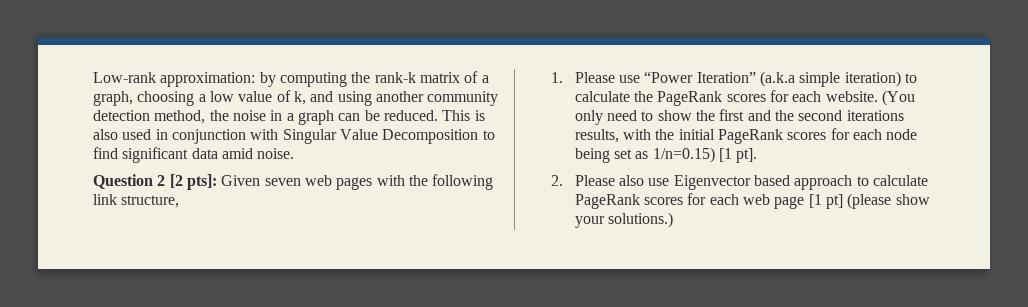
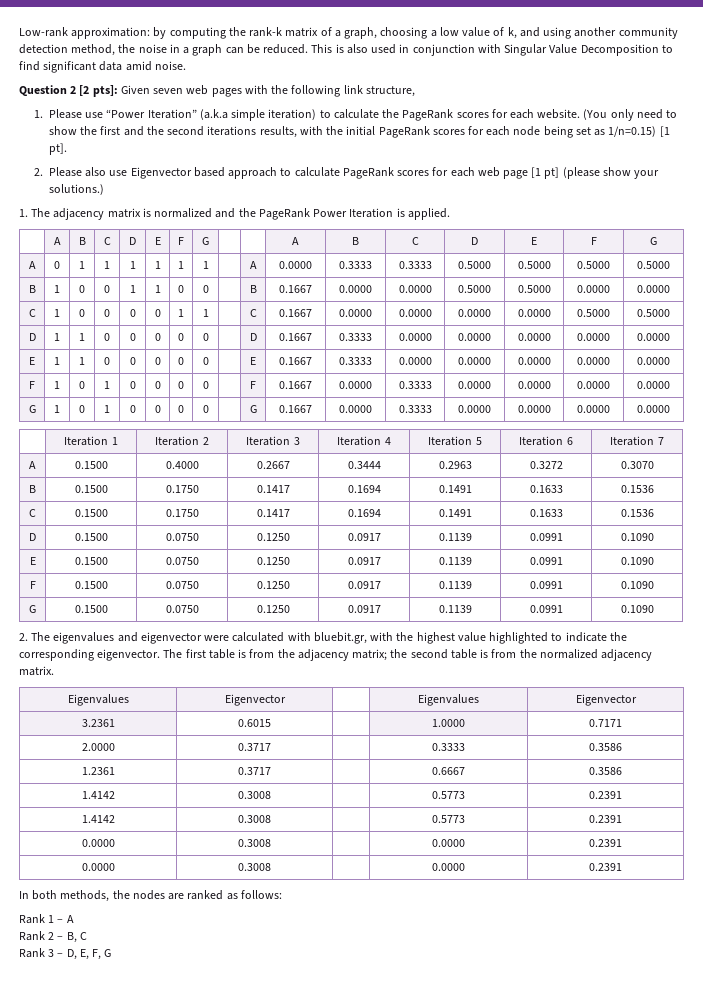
+ 1. The adjacency matrix is normalized and the PageRank Power Iteration is applied.
+ | A | B | C | D | E | F | G | | | A | B | C | D | E | F | G
+ A | 0 | 1 | 1 | 1 | 1 | 1 | 1 | | A | 0.0000 | 0.3333 | 0.3333 | 0.5000 | 0.5000 | 0.5000 | 0.5000
+ B | 1 | 0 | 0 | 1 | 1 | 0 | 0 | | B | 0.1667 | 0.0000 | 0.0000 | 0.5000 | 0.5000 | 0.0000 | 0.0000
+ C | 1 | 0 | 0 | 0 | 0 | 1 | 1 | | C | 0.1667 | 0.0000 | 0.0000 | 0.0000 | 0.0000 | 0.5000 | 0.5000
+ D | 1 | 1 | 0 | 0 | 0 | 0 | 0 | | D | 0.1667 | 0.3333 | 0.0000 | 0.0000 | 0.0000 | 0.0000 | 0.0000
+ E | 1 | 1 | 0 | 0 | 0 | 0 | 0 | | E | 0.1667 | 0.3333 | 0.0000 | 0.0000 | 0.0000 | 0.0000 | 0.0000
+ F | 1 | 0 | 1 | 0 | 0 | 0 | 0 | | F | 0.1667 | 0.0000 | 0.3333 | 0.0000 | 0.0000 | 0.0000 | 0.0000
+ G | 1 | 0 | 1 | 0 | 0 | 0 | 0 | | G | 0.1667 | 0.0000 | 0.3333 | 0.0000 | 0.0000 | 0.0000 | 0.0000
+ | Iteration 1 | Iteration 2 | Iteration 3 | Iteration 4 | Iteration 5 | Iteration 6 | Iteration 7
+ A | 0.1500 | 0.4000 | 0.2667 | 0.3444 | 0.2963 | 0.3272 | 0.3070
+ B | 0.1500 | 0.1750 | 0.1417 | 0.1694 | 0.1491 | 0.1633 | 0.1536
+ C | 0.1500 | 0.1750 | 0.1417 | 0.1694 | 0.1491 | 0.1633 | 0.1536
+ D | 0.1500 | 0.0750 | 0.1250 | 0.0917 | 0.1139 | 0.0991 | 0.1090
+ E | 0.1500 | 0.0750 | 0.1250 | 0.0917 | 0.1139 | 0.0991 | 0.1090
+ F | 0.1500 | 0.0750 | 0.1250 | 0.0917 | 0.1139 | 0.0991 | 0.1090
+ G | 0.1500 | 0.0750 | 0.1250 | 0.0917 | 0.1139 | 0.0991 | 0.1090
+ 2. The eigenvalues and eigenvector were calculated with bluebit.gr, with the highest value highlighted to indicate the corresponding eigenvector. The first table is from the adjacency matrix; the second table is from the normalized adjacency matrix.
+ Eigenvalues | Eigenvector | | Eigenvalues | Eigenvector
+ 3.2361 | 0.6015 | | 1.0000 | 0.7171
+ 2.0000 | 0.3717 | | 0.3333 | 0.3586
+ 1.2361 | 0.3717 | | 0.6667 | 0.3586
+ 1.4142 | 0.3008 | | 0.5773 | 0.2391
+ 1.4142 | 0.3008 | | 0.5773 | 0.2391
+ 0.0000 | 0.3008 | | 0.0000 | 0.2391
+ 0.0000 | 0.3008 | | 0.0000 | 0.2391
+ In both methods, the nodes are ranked as follows:
+ Rank 1 – A
+ Rank 2 – B, C
+ Rank 3 – D, E, F, G

